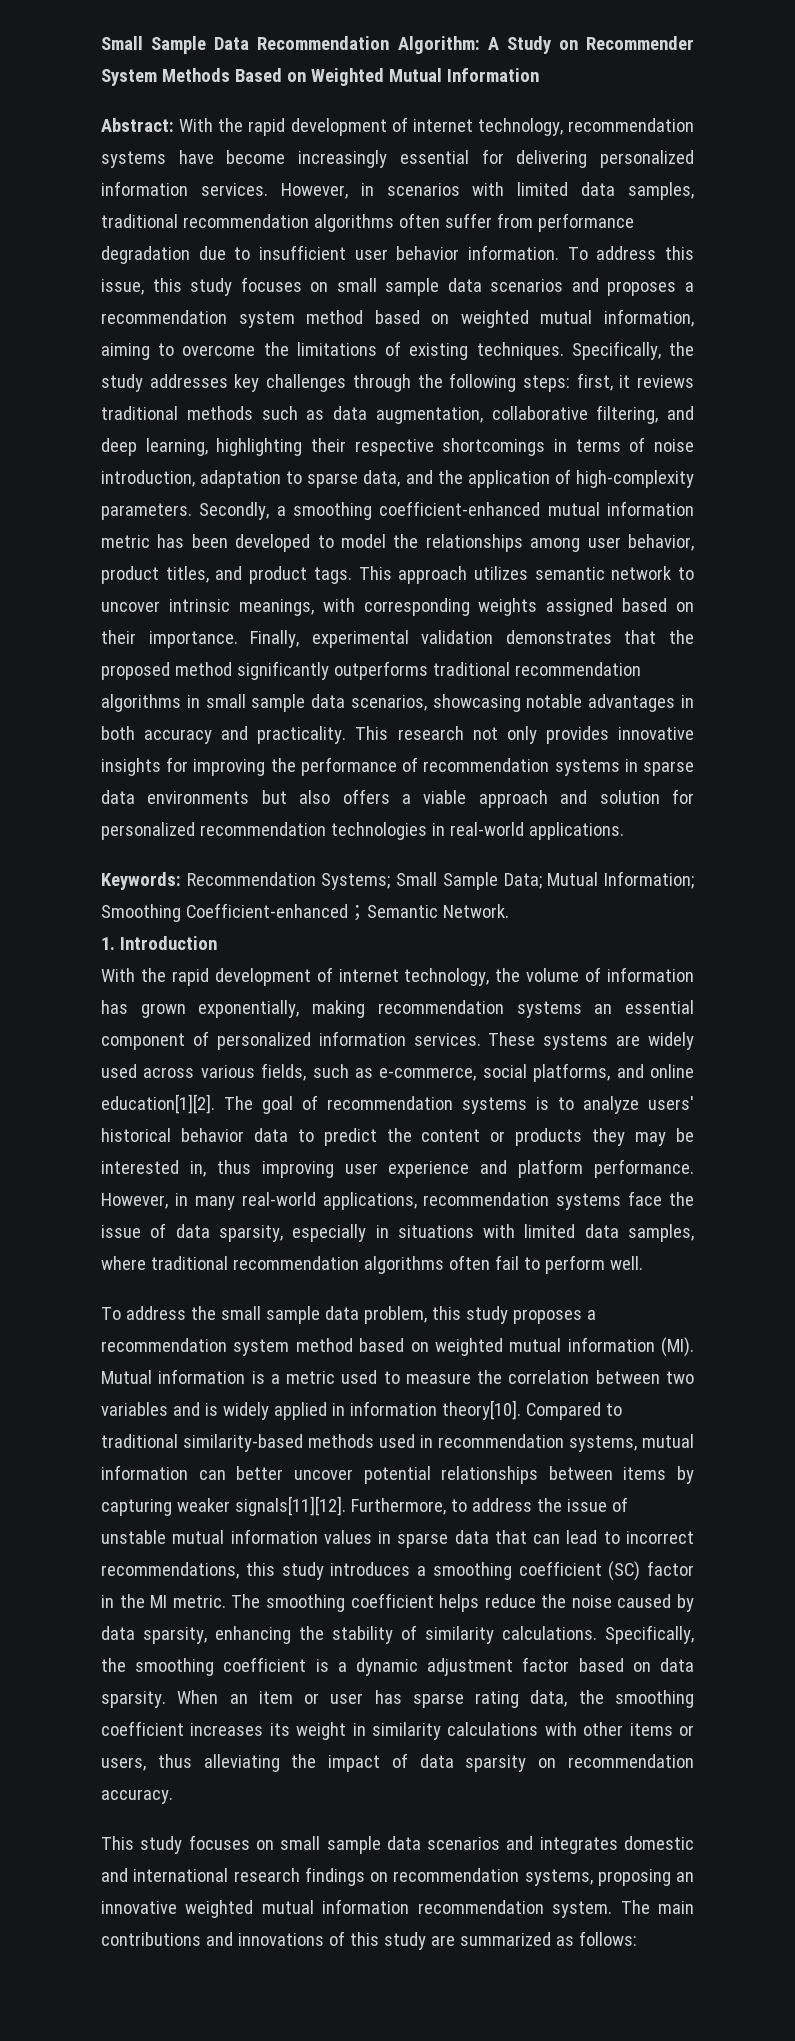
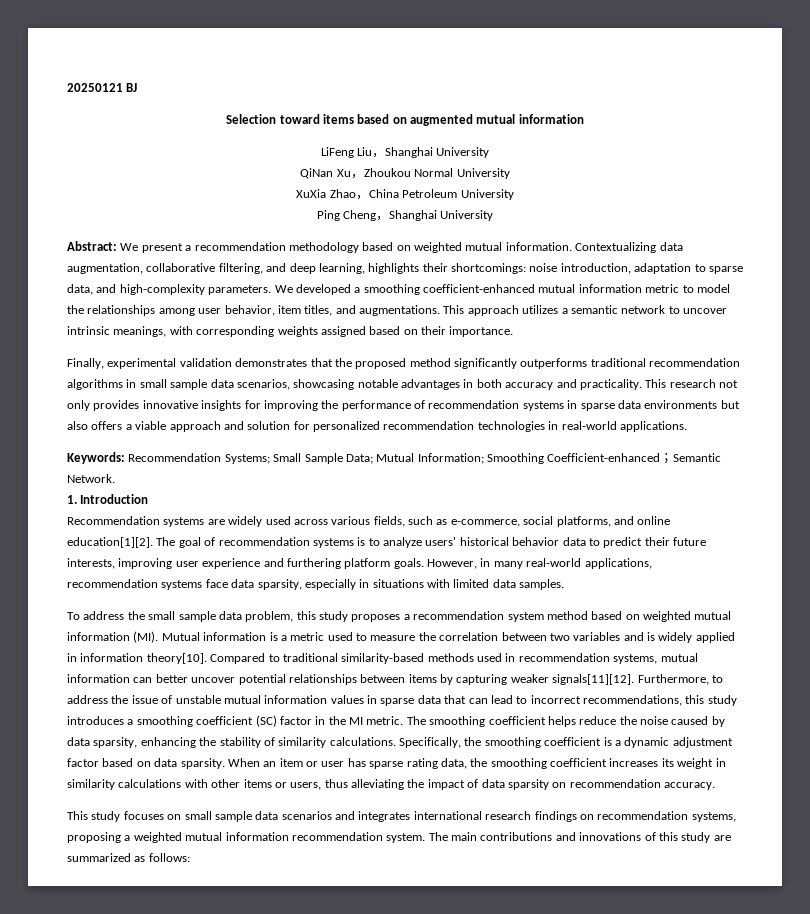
- Small Sample Data Recommendation Algorithm: A Study on Recommender System Methods Based on Weighted Mutual Information
- Abstract: With the rapid development of internet technology, recommendation systems have become increasingly essential for delivering personalized information services. However, in scenarios with limited data samples, traditional recommendation algorithms often suffer from performance degradation due to insufficient user behavior information. To address this issue, this study focuses on small sample data scenarios and proposes a recommendation system method based on weighted mutual information, aiming to overcome the limitations of existing techniques. Specifically, the study addresses key challenges through the following steps: first, it reviews traditional methods such as data augmentation, collaborative filtering, and deep learning, highlighting their respective shortcomings in terms of noise introduction, adaptation to sparse data, and the application of high-complexity parameters. Secondly, a smoothing coefficient-enhanced mutual information metric has been developed to model the relationships among user behavior, product titles, and product tags.
+ 20250121 BJ
+ Selection toward items based on augmented mutual information
+ LiFeng Liu，Shanghai University
+ QiNan Xu，Zhoukou Normal University
+ XuXia Zhao，China Petroleum University
+ Ping Cheng，Shanghai University
+ Abstract: We present a recommendation methodology based on weighted mutual information. Contextualizing data augmentation, collaborative filtering, and deep learning, highlights their shortcomings: noise introduction, adaptation to sparse data, and high-complexity parameters. We developed a smoothing coefficient-enhanced mutual information metric to model the relationships among user behavior, item titles, and augmentations.
- This approach utilizes semantic network to uncover intrinsic meanings, with corresponding weights assigned based on their importance. Finally, experimental validation demonstrates that the proposed method significantly outperforms traditional recommendation algorithms in small sample data scenarios, showcasing notable advantages in both accuracy and practicality.
+ This approach utilizes a semantic network to uncover intrinsic meanings, with corresponding weights assigned based on their importance.
+ Finally, experimental validation demonstrates that the proposed method significantly outperforms traditional recommendation algorithms in small sample data scenarios, showcasing notable advantages in both accuracy and practicality.
- With the rapid development of internet technology, the volume of information has grown exponentially, making recommendation systems an essential component of personalized information services. These systems are widely used across various fields, such as e-commerce, social platforms, and online education[1][2].
+ Recommendation systems are widely used across various fields, such as e-commerce, social platforms, and online education[1][2].
- The goal of recommendation systems is to analyze users' historical behavior data to predict the content or products they may be interested in, thus improving user experience and platform performance.
+ The goal of recommendation systems is to analyze users' historical behavior data to predict their future interests, improving user experience and furthering platform goals.
- However, in many real-world applications, recommendation systems face the issue of data sparsity, especially in situations with limited data samples, where traditional recommendation algorithms often fail to perform well.
+ However, in many real-world applications, recommendation systems face data sparsity, especially in situations with limited data samples.
- This study focuses on small sample data scenarios and integrates domestic and international research findings on recommendation systems, proposing an innovative weighted mutual information recommendation system.
+ This study focuses on small sample data scenarios and integrates international research findings on recommendation systems, proposing a weighted mutual information recommendation system.

